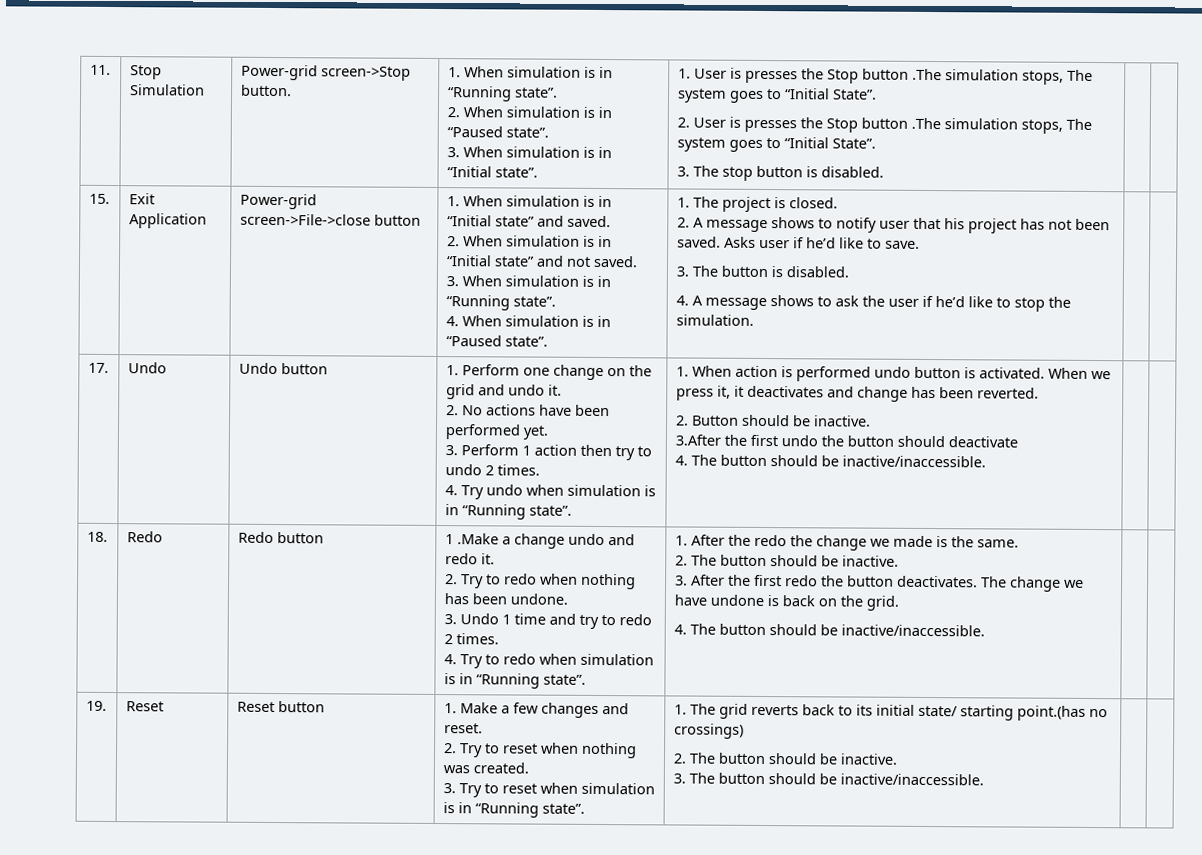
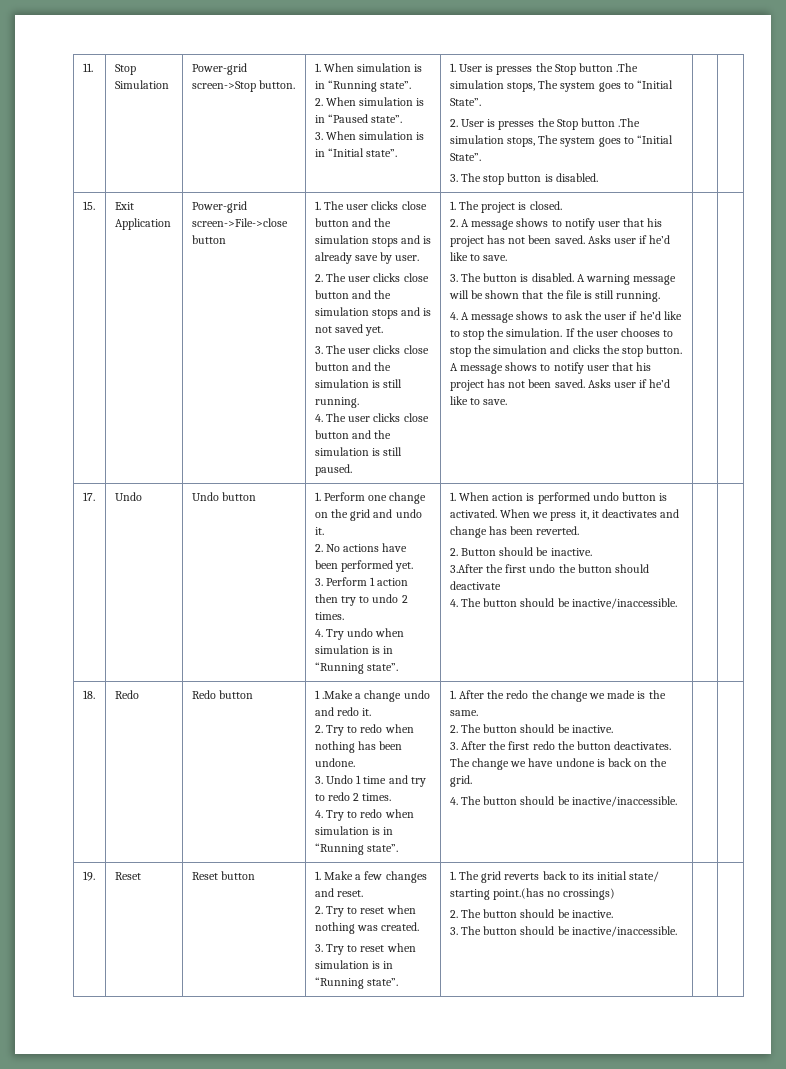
- 1. When simulation is in “Initial state” and saved.
- 2. When simulation is in “Initial state” and not saved.
- 3. When simulation is in “Running state”.
- 4. When simulation is in “Paused state”.
+ 1. The user clicks close button and the simulation stops and is already save by user.
+ 2. The user clicks close button and the simulation stops and is not saved yet.
+ 3. The user clicks close button and the simulation is still running.
+ 4. The user clicks close button and the simulation is still paused.
+ A warning message will be shown that the file is still running.
+ If the user chooses to stop the simulation and clicks the stop button. A message shows to notify user that his project has not been saved. Asks user if he’d like to save.

